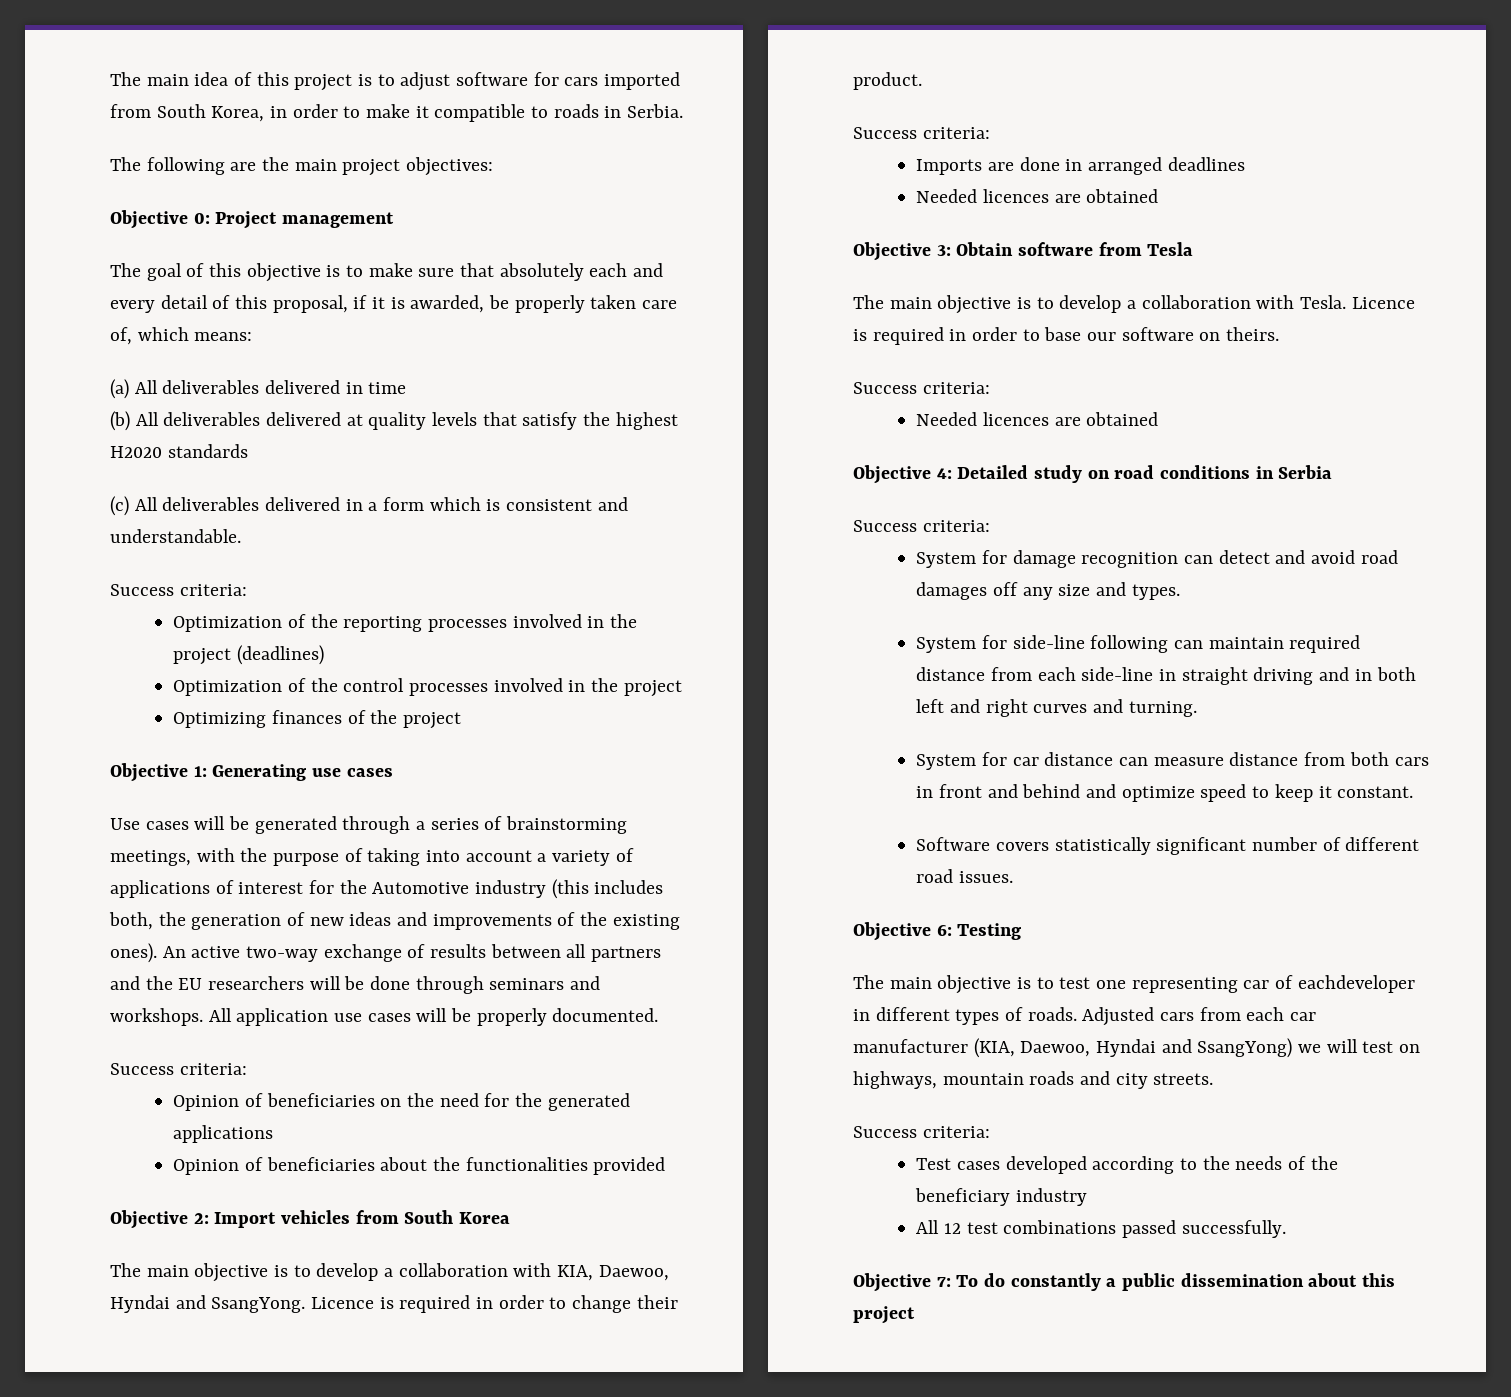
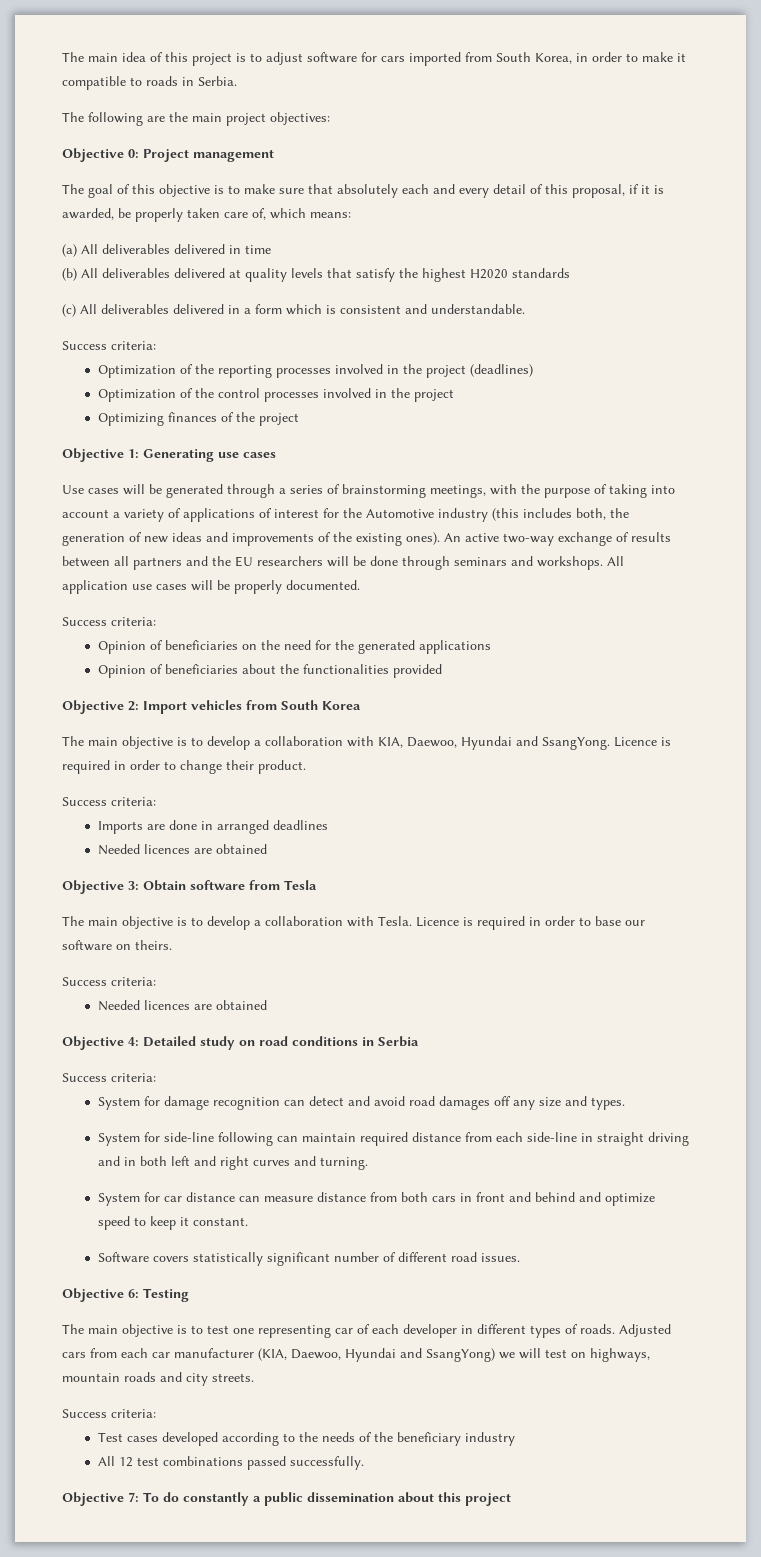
- The main objective is to develop a collaboration with KIA, Daewoo, Hyndai and SsangYong.
+ The main objective is to develop a collaboration with KIA, Daewoo, Hyundai and SsangYong.
- The main objective is to test one representing car of eachdeveloper in different types of roads.
+ The main objective is to test one representing car of each developer in different types of roads.
- Adjusted cars from each car manufacturer (KIA, Daewoo, Hyndai and SsangYong) we will test on highways, mountain roads and city streets.
+ Adjusted cars from each car manufacturer (KIA, Daewoo, Hyundai and SsangYong) we will test on highways, mountain roads and city streets.

